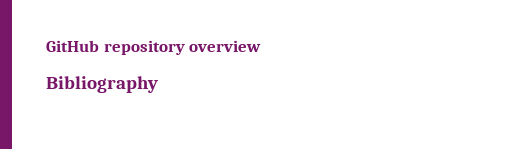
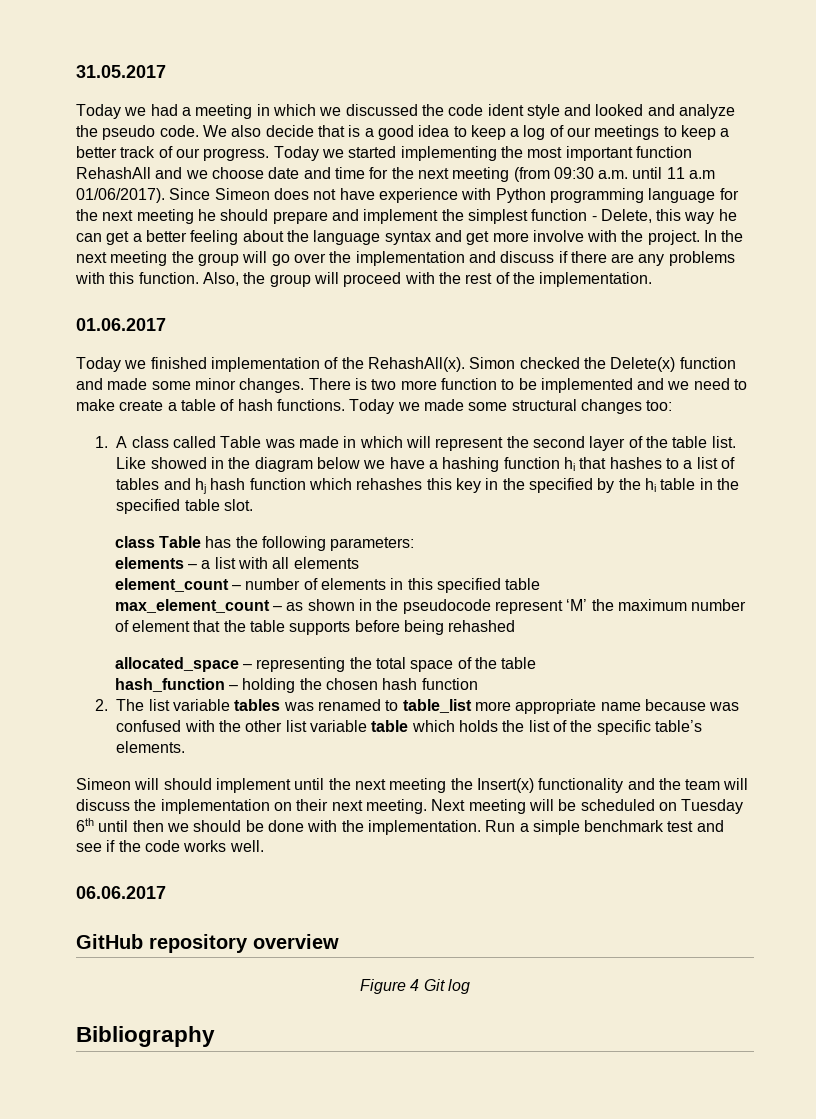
+ 31.05.2017
+ Today we had a meeting in which we discussed the code ident style and looked and analyze the pseudo code. We also decide that is a good idea to keep a log of our meetings to keep a better track of our progress. Today we started implementing the most important function RehashAll and we choose date and time for the next meeting (from 09:30 a.m. until 11 a.m 01/06/2017). Since Simeon does not have experience with Python programming language for the next meeting he should prepare and implement the simplest function - Delete, this way he can get a better feeling about the language syntax and get more involve with the project. In the next meeting the group will go over the implementation and discuss if there are any problems with this function. Also, the group will proceed with the rest of the implementation.
+ 01.06.2017
+ Today we finished implementation of the RehashAll(x). Simon checked the Delete(x) function and made some minor changes. There is two more function to be implemented and we need to make create a table of hash functions. Today we made some structural changes too:
+ 1. A class called Table was made in which will represent the second layer of the table list. Like showed in the diagram below we have a hashing function hi that hashes to a list of tables and hj hash function which rehashes this key in the specified by the hi table in the specified table slot.
+ class Table has the following parameters:
+ elements – a list with all elements
+ element_count – number of elements in this specified table
+ max_element_count – as shown in the pseudocode represent ‘M’ the maximum number of element that the table supports before being rehashed
+ allocated_space – representing the total space of the table
+ hash_function – holding the chosen hash function
+ 2. The list variable tables was renamed to table_list more appropriate name because was confused with the other list variable table which holds the list of the specific table’s elements.
+ Simeon will should implement until the next meeting the Insert(x) functionality and the team will discuss the implementation on their next meeting. Next meeting will be scheduled on Tuesday 6th until then we should be done with the implementation. Run a simple benchmark test and see if the code works well.
+ 06.06.2017
+ Figure 4 Git log

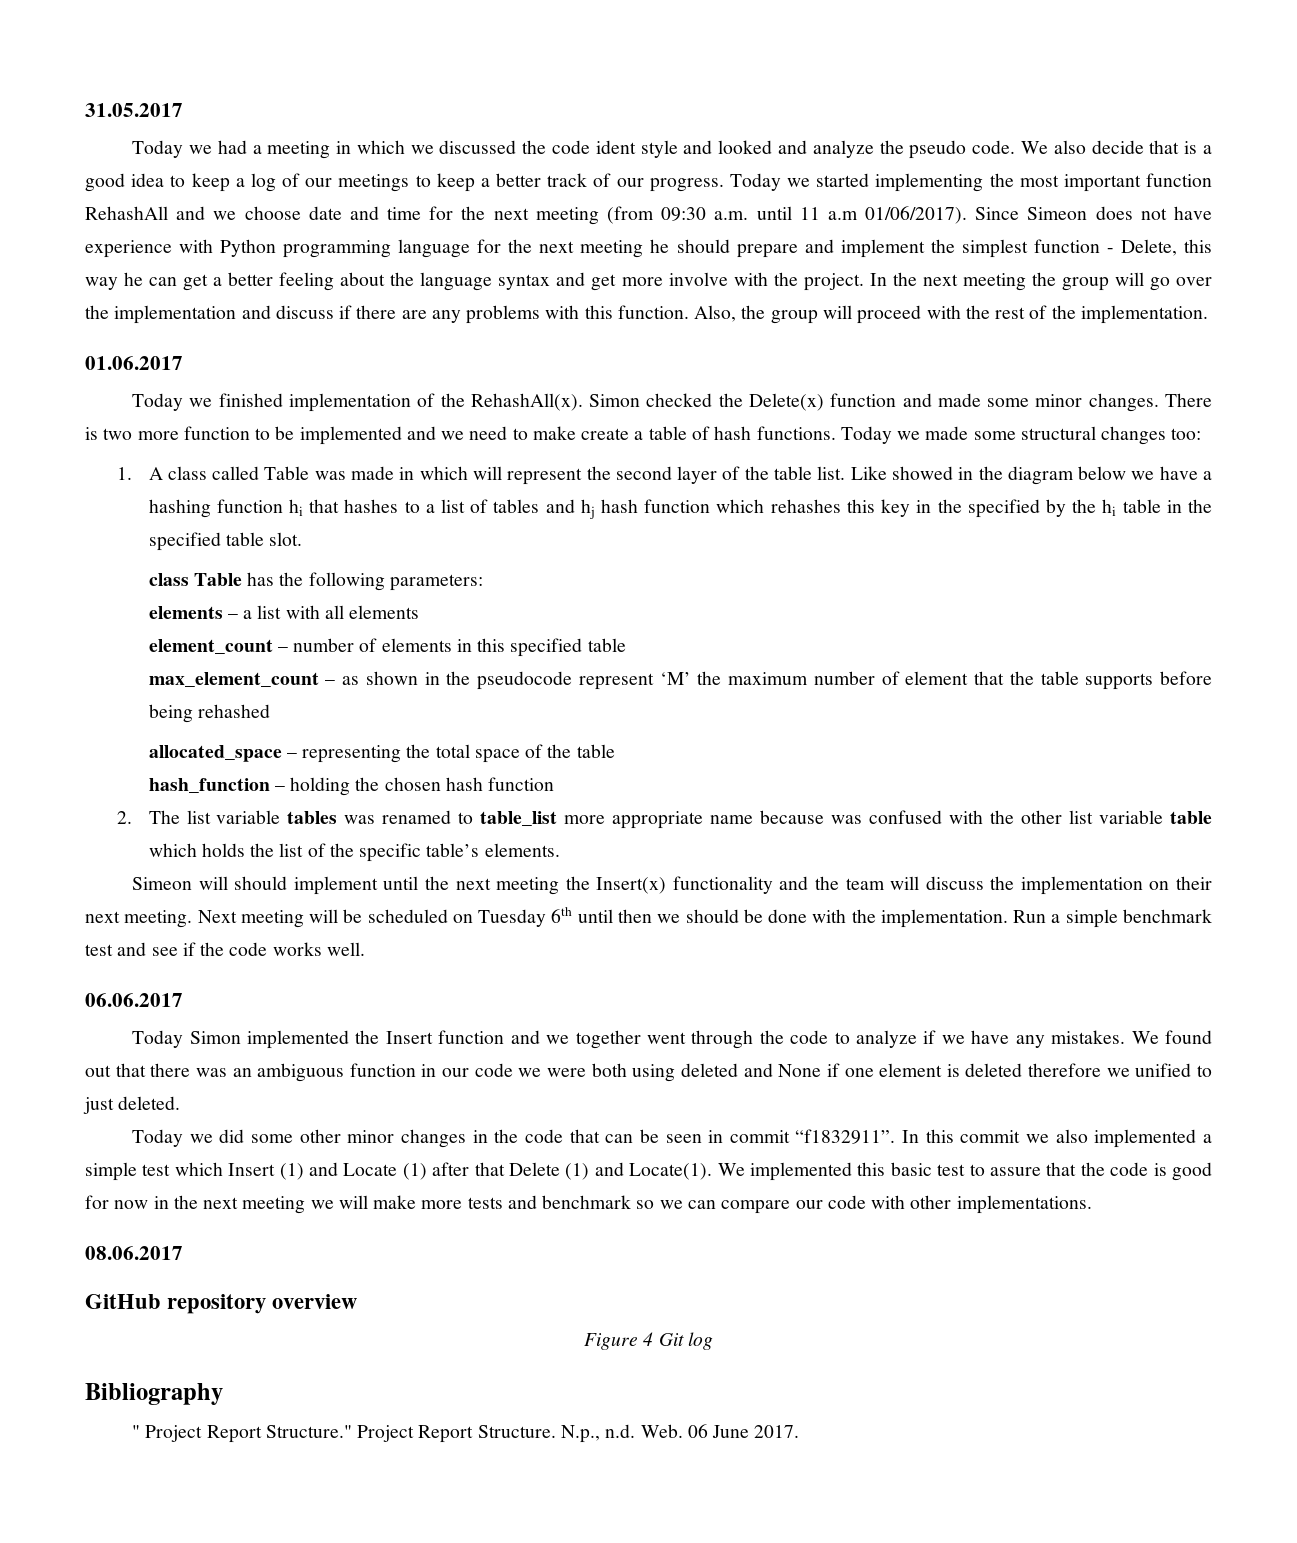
+ Today Simon implemented the Insert function and we together went through the code to analyze if we have any mistakes. We found out that there was an ambiguous function in our code we were both using deleted and None if one element is deleted therefore we unified to just deleted.
+ Today we did some other minor changes in the code that can be seen in commit “f1832911”. In this commit we also implemented a simple test which Insert (1) and Locate (1) after that Delete (1) and Locate(1). We implemented this basic test to assure that the code is good for now in the next meeting we will make more tests and benchmark so we can compare our code with other implementations.
+ 08.06.2017
+ " Project Report Structure." Project Report Structure. N.p., n.d. Web. 06 June 2017.

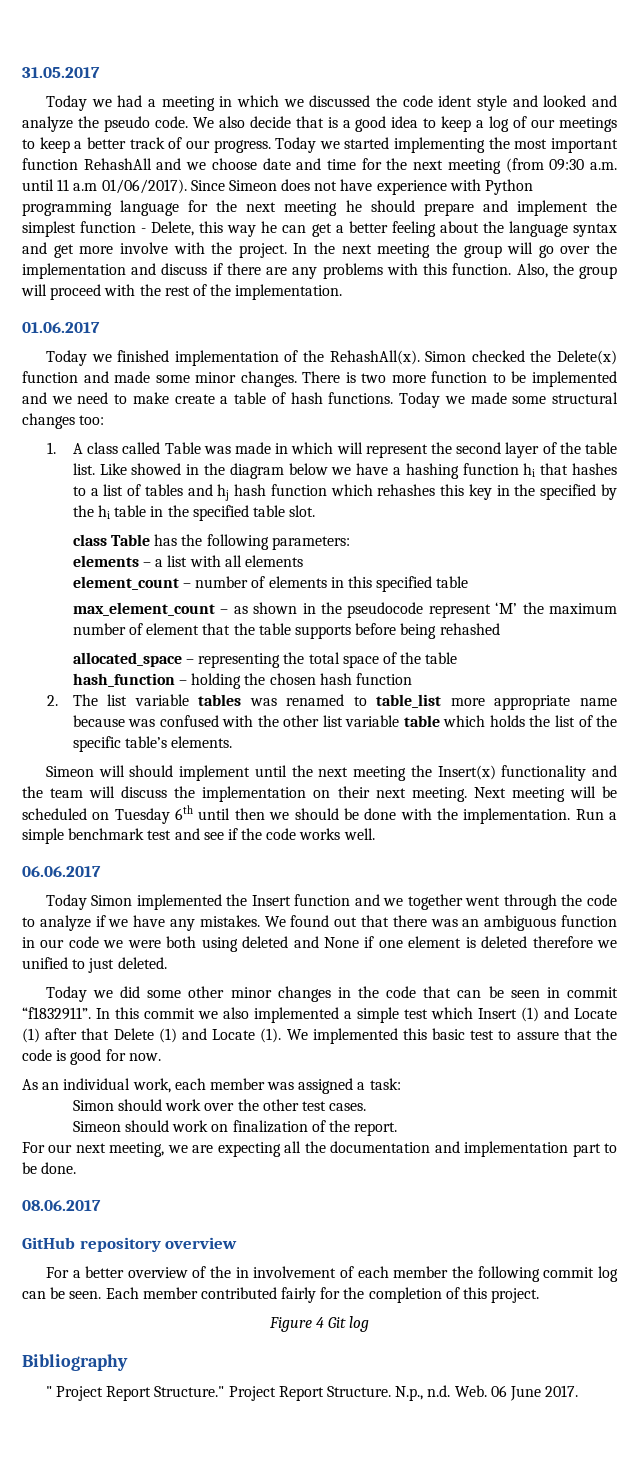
- In this commit we also implemented a simple test which Insert (1) and Locate (1) after that Delete (1) and Locate(1).
+ In this commit we also implemented a simple test which Insert (1) and Locate (1) after that Delete (1) and Locate (1).
- We implemented this basic test to assure that the code is good for now in the next meeting we will make more tests and benchmark so we can compare our code with other implementations.
+ We implemented this basic test to assure that the code is good for now.
+ As an individual work, each member was assigned a task:
+ Simon should work over the other test cases.
+ Simeon should work on finalization of the report.
+ For our next meeting, we are expecting all the documentation and implementation part to be done.
  08.06.2017
  GitHub repository overview
+ For a better overview of the in involvement of each member the following commit log can be seen. Each member contributed fairly for the completion of this project.

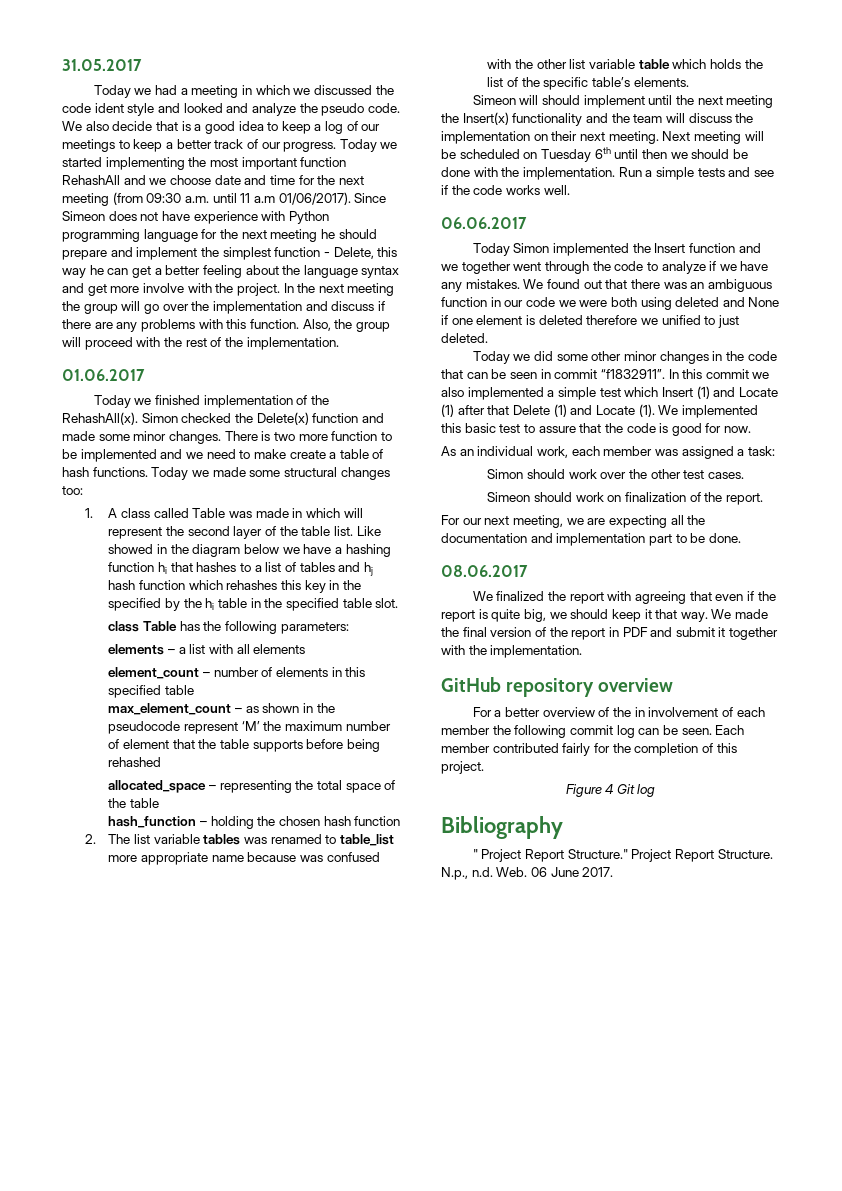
- Run a simple benchmark test and see if the code works well.
+ Run a simple tests and see if the code works well.
+ We finalized the report with agreeing that even if the report is quite big, we should keep it that way. We made the final version of the report in PDF and submit it together with the implementation.

